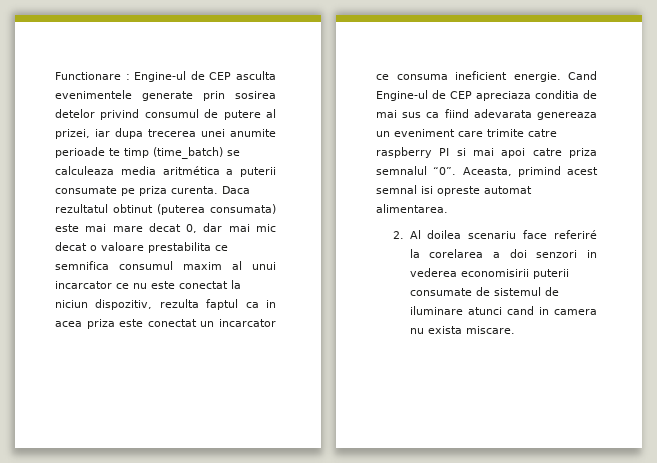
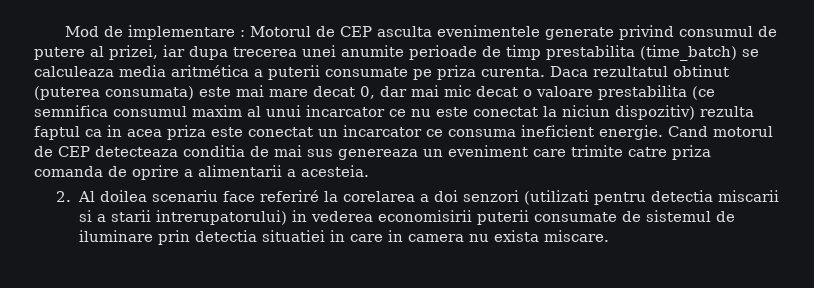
- Functionare : Engine-ul de CEP asculta evenimentele generate prin sosirea detelor privind consumul de putere al prizei, iar dupa trecerea unei anumite perioade te timp (time_batch) se calculeaza media aritmética a puterii consumate pe priza curenta.
+ Mod de implementare : Motorul de CEP asculta evenimentele generate privind consumul de putere al prizei, iar dupa trecerea unei anumite perioade de timp prestabilita (time_batch) se calculeaza media aritmética a puterii consumate pe priza curenta.
- Daca rezultatul obtinut (puterea consumata) este mai mare decat 0, dar mai mic decat o valoare prestabilita ce semnifica consumul maxim al unui incarcator ce nu este conectat la niciun dispozitiv, rezulta faptul ca in acea priza este conectat un incarcator ce consuma ineficient energie.
+ Daca rezultatul obtinut (puterea consumata) este mai mare decat 0, dar mai mic decat o valoare prestabilita (ce semnifica consumul maxim al unui incarcator ce nu este conectat la niciun dispozitiv) rezulta faptul ca in acea priza este conectat un incarcator ce consuma ineficient energie.
- Cand Engine-ul de CEP apreciaza conditia de mai sus ca fiind adevarata genereaza un eveniment care trimite catre raspberry PI si mai apoi catre priza semnalul “0”. Aceasta, primind acest semnal isi opreste automat alimentarea.
+ Cand motorul de CEP detecteaza conditia de mai sus genereaza un eveniment care trimite catre priza comanda de oprire a alimentarii a acesteia.
- 2. Al doilea scenariu face referiré la corelarea a doi senzori in vederea economisirii puterii consumate de sistemul de iluminare atunci cand in camera nu exista miscare.
+ 2. Al doilea scenariu face referiré la corelarea a doi senzori (utilizati pentru detectia miscarii si a starii intrerupatorului) in vederea economisirii puterii consumate de sistemul de iluminare prin detectia situatiei in care in camera nu exista miscare.

